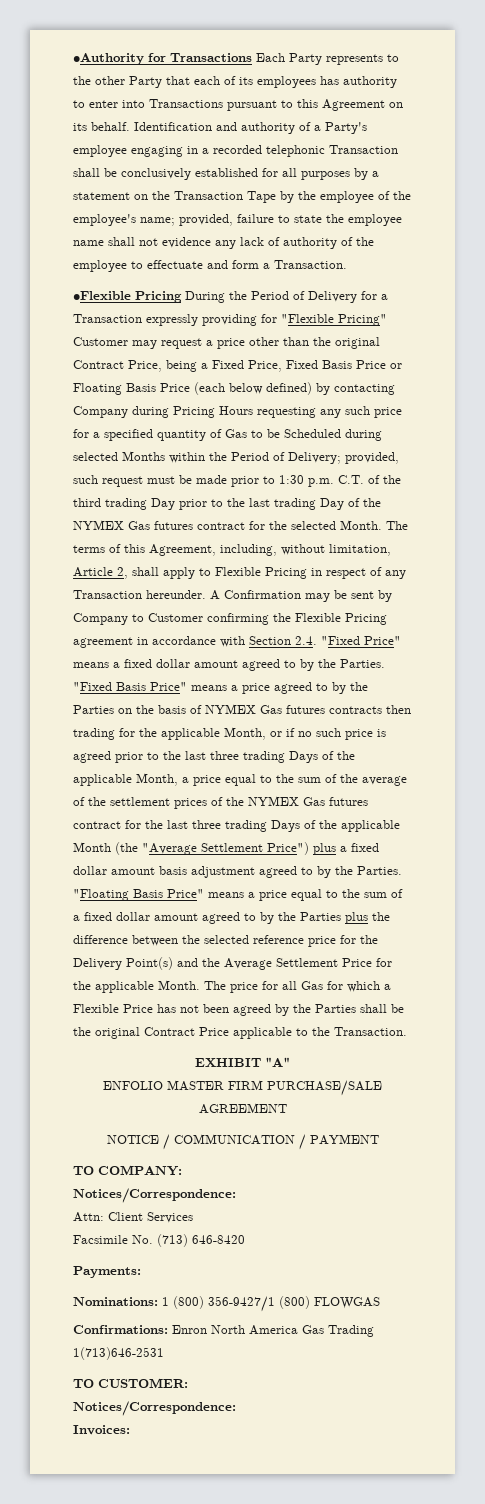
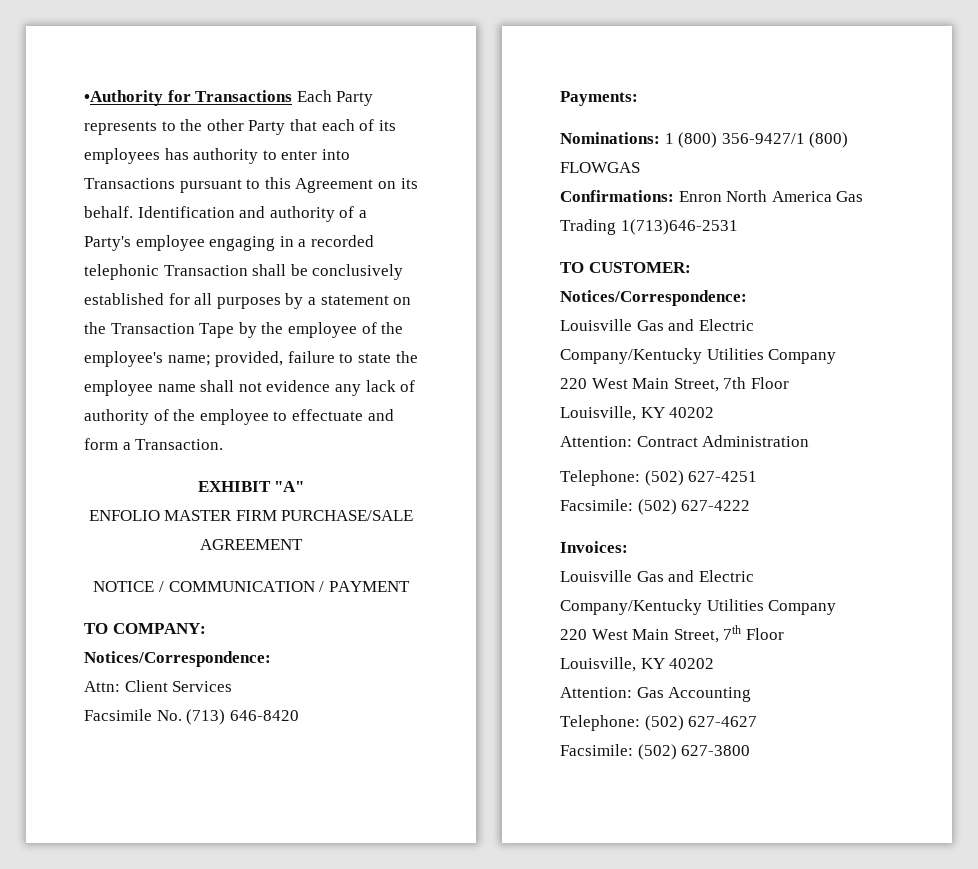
- •Flexible Pricing During the Period of Delivery for a Transaction expressly providing for "Flexible Pricing" Customer may request a price other than the original Contract Price, being a Fixed Price, Fixed Basis Price or Floating Basis Price (each below defined) by contacting Company during Pricing Hours requesting any such price for a specified quantity of Gas to be Scheduled during selected Months within the Period of Delivery; provided, such request must be made prior to 1:30 p.m. C.T. of the third trading Day prior to the last trading Day of the NYMEX Gas futures contract for the selected Month. The terms of this Agreement, including, without limitation, Article 2, shall apply to Flexible Pricing in respect of any Transaction hereunder. A Confirmation may be sent by Company to Customer confirming the Flexible Pricing agreement in accordance with Section 2.4. "Fixed Price" means a fixed dollar amount agreed to by the Parties. "Fixed Basis Price" means a price agreed to by the Parties on the basis of NYMEX Gas futures contracts then trading for the applicable Month, or if no such price is agreed prior to the last three trading Days of the applicable Month, a price equal to the sum of the average of the settlement prices of the NYMEX Gas futures contract for the last three trading Days of the applicable Month (the "Average Settlement Price") plus a fixed dollar amount basis adjustment agreed to by the Parties. "Floating Basis Price" means a price equal to the sum of a fixed dollar amount agreed to by the Parties plus the difference between the selected reference price for the Delivery Point(s) and the Average Settlement Price for the applicable Month. The price for all Gas for which a Flexible Price has not been agreed by the Parties shall be the original Contract Price applicable to the Transaction.
  TO CUSTOMER:
  Notices/Correspondence:
+ Louisville Gas and Electric Company/Kentucky Utilities Company
+ 220 West Main Street, 7th Floor
+ Louisville, KY 40202
+ Attention: Contract Administration
+ Telephone: (502) 627-4251
+ Facsimile: (502) 627-4222
  Invoices:
+ Louisville Gas and Electric Company/Kentucky Utilities Company
+ 220 West Main Street, 7th Floor
+ Louisville, KY 40202
+ Attention: Gas Accounting
+ Telephone: (502) 627-4627
+ Facsimile: (502) 627-3800

